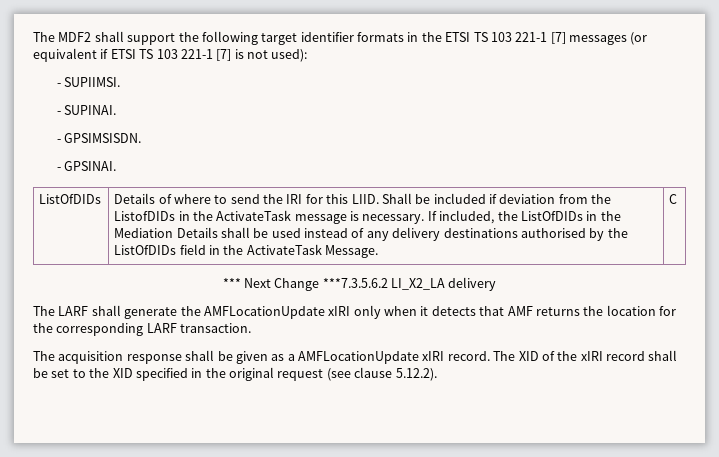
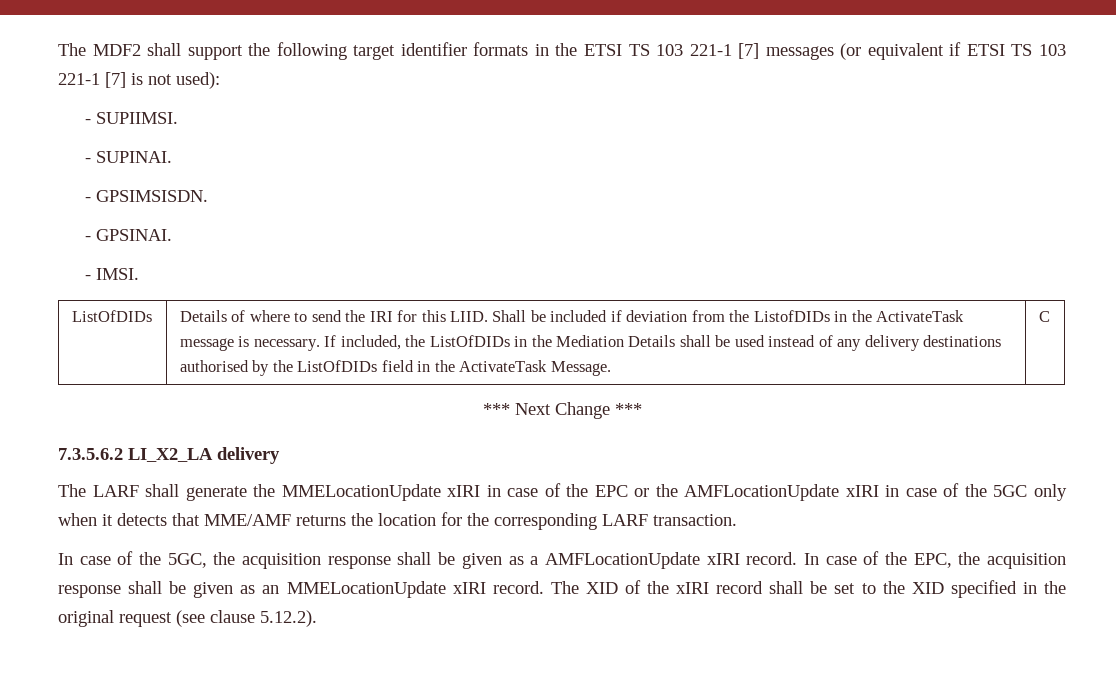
+ - IMSI.
- *** Next Change ***7.3.5.6.2 LI_X2_LA delivery
+ *** Next Change ***
+ 7.3.5.6.2 LI_X2_LA delivery
- The LARF shall generate the AMFLocationUpdate xIRI only when it detects that AMF returns the location for the corresponding LARF transaction.
+ The LARF shall generate the MMELocationUpdate xIRI in case of the EPC or the AMFLocationUpdate xIRI in case of the 5GC only when it detects that MME/AMF returns the location for the corresponding LARF transaction.
- The acquisition response shall be given as a AMFLocationUpdate xIRI record.
+ In case of the 5GC, the acquisition response shall be given as a AMFLocationUpdate xIRI record.
+ In case of the EPC, the acquisition response shall be given as an MMELocationUpdate xIRI record.

